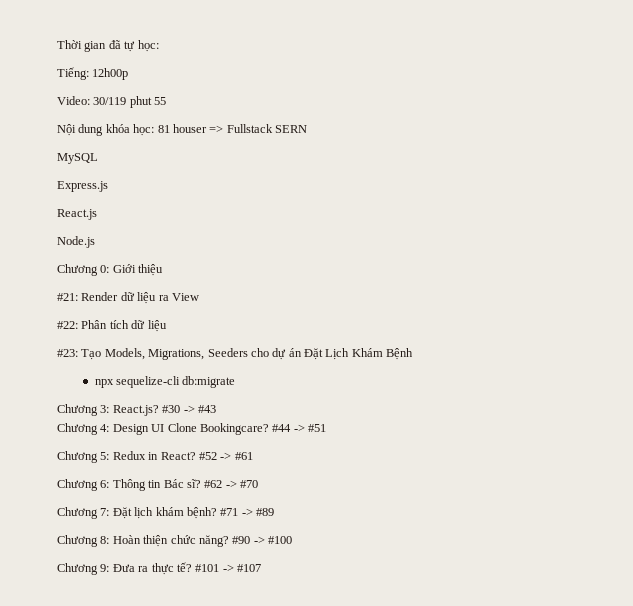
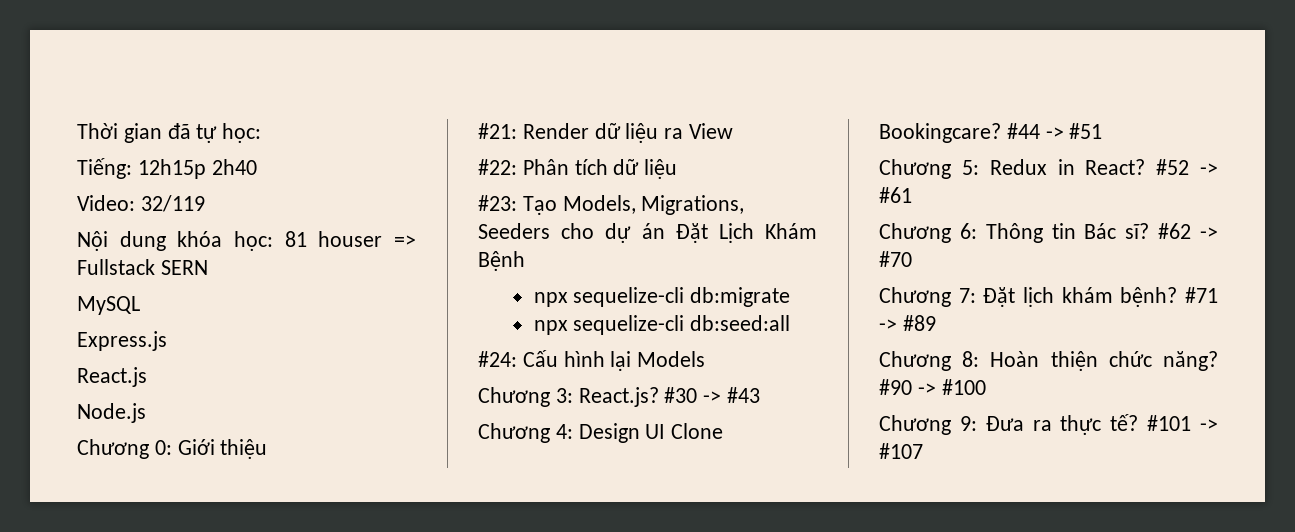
- Tiếng: 12h00p
+ Tiếng: 12h15p 2h40
- Video: 30/119 phut 55
+ Video: 32/119
+ npx sequelize-cli db:seed:all
+ #24: Cấu hình lại Models

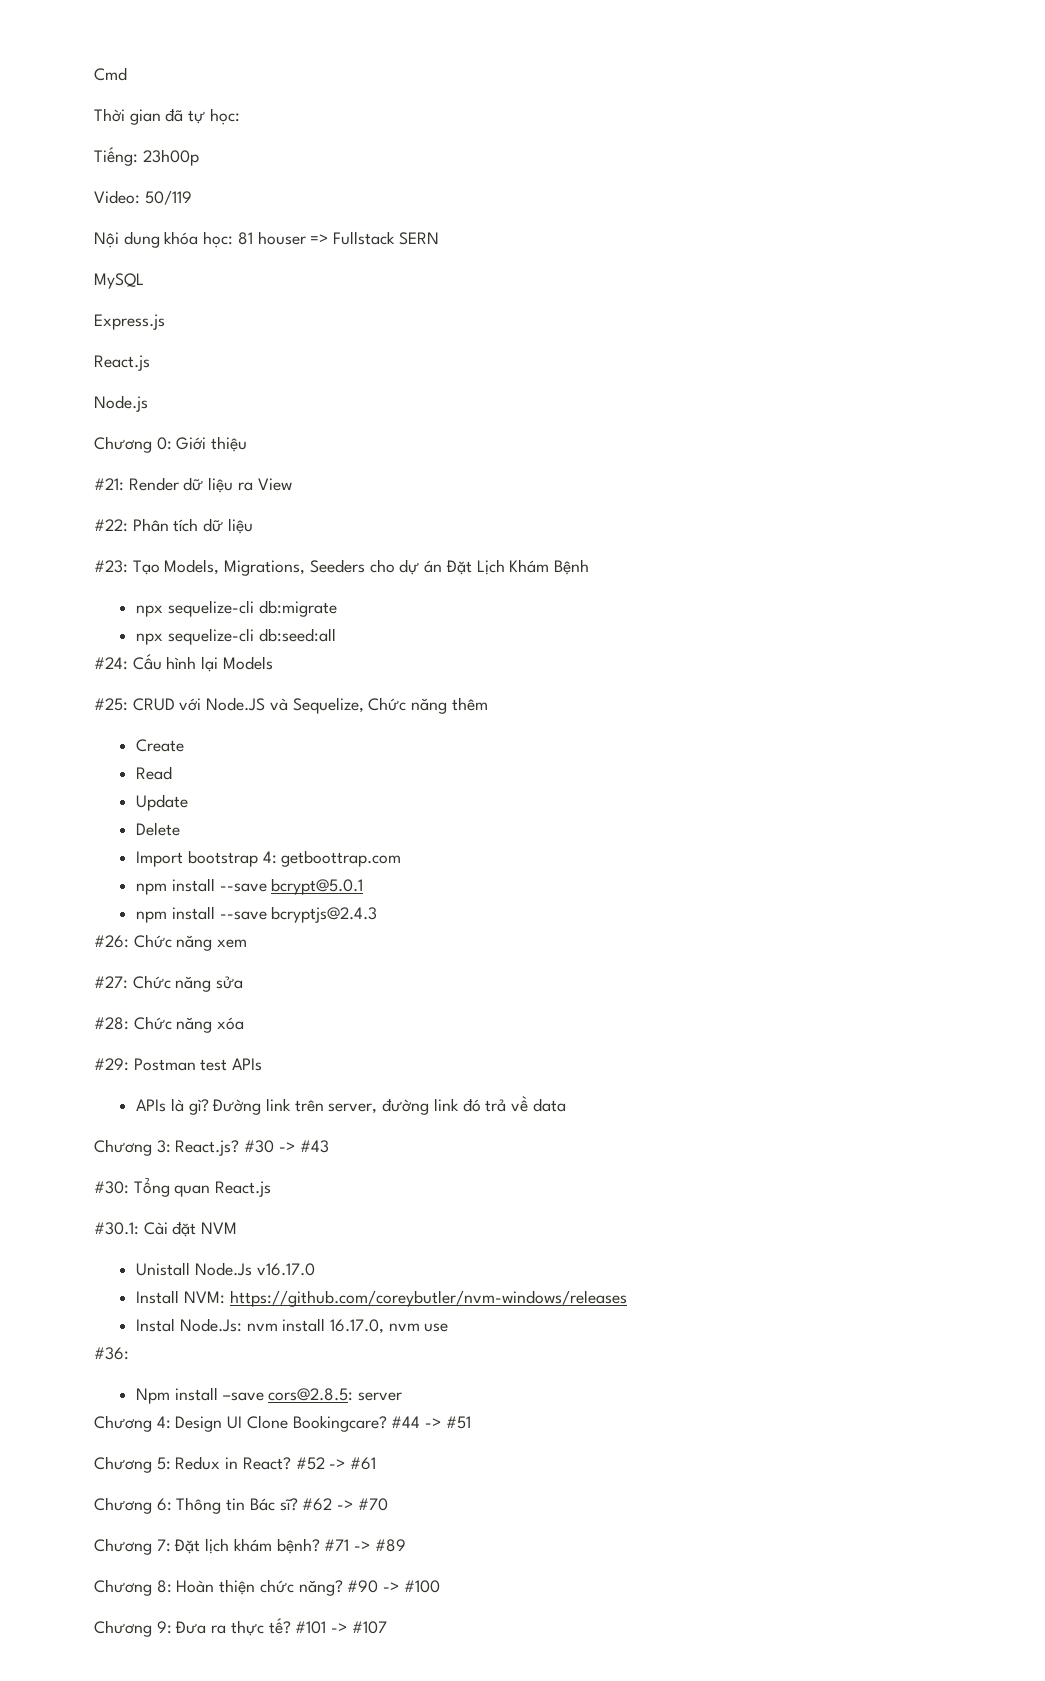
+ Cmd
- Tiếng: 12h15p 2h40
+ Tiếng: 23h00p
- Video: 32/119
+ Video: 50/119
+ #25: CRUD với Node.JS và Sequelize, Chức năng thêm
+ Create
+ Read
+ Update
+ Delete
+ Import bootstrap 4: getboottrap.com
+ npm install --save bcrypt@5.0.1
+ npm install --save bcryptjs@2.4.3
+ #26: Chức năng xem
+ #27: Chức năng sửa
+ #28: Chức năng xóa
+ #29: Postman test APIs
+ APIs là gì? Đường link trên server, đường link đó trả về data
+ #30: Tổng quan React.js
+ #30.1: Cài đặt NVM
+ Unistall Node.Js v16.17.0
+ Install NVM: https://github.com/coreybutler/nvm-windows/releases
+ Instal Node.Js: nvm install 16.17.0, nvm use
+ #36:
+ Npm install –save cors@2.8.5: server

